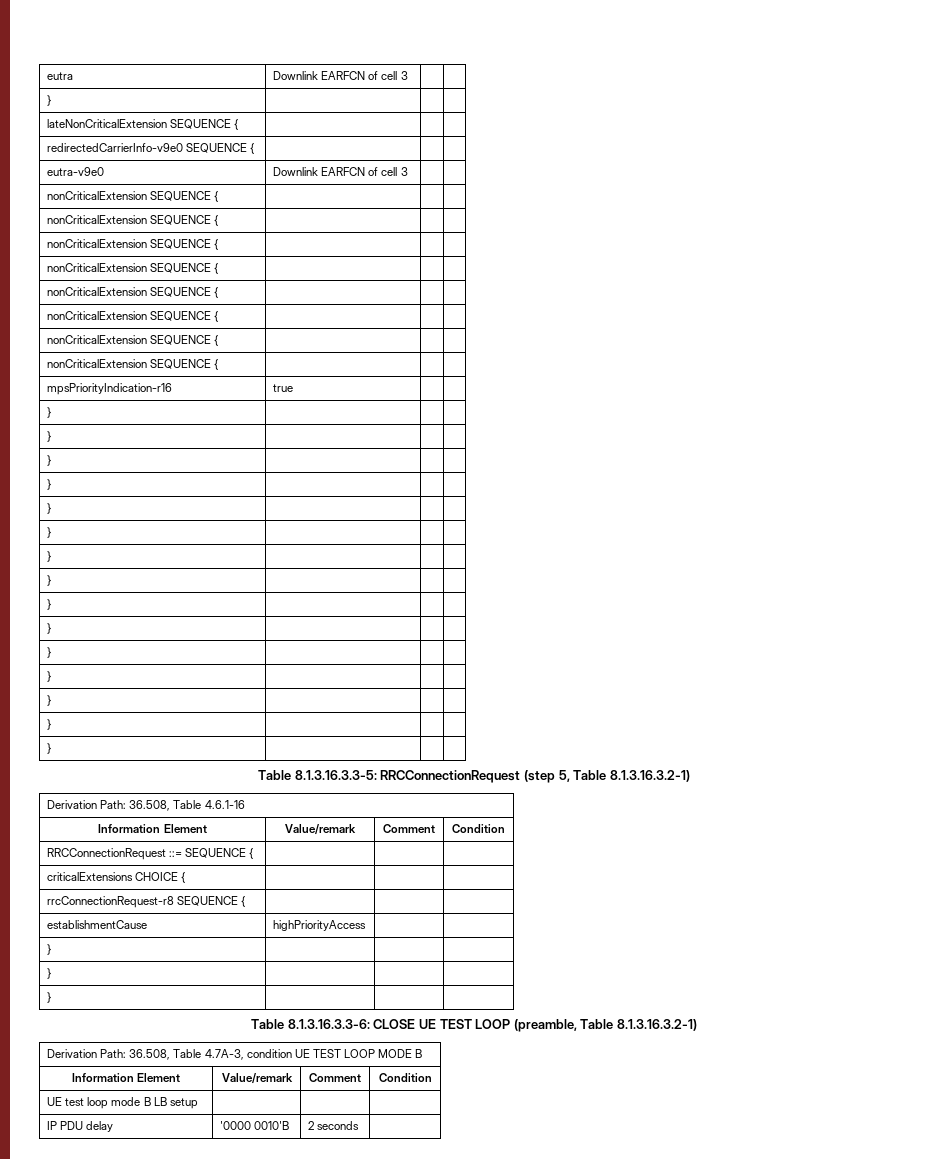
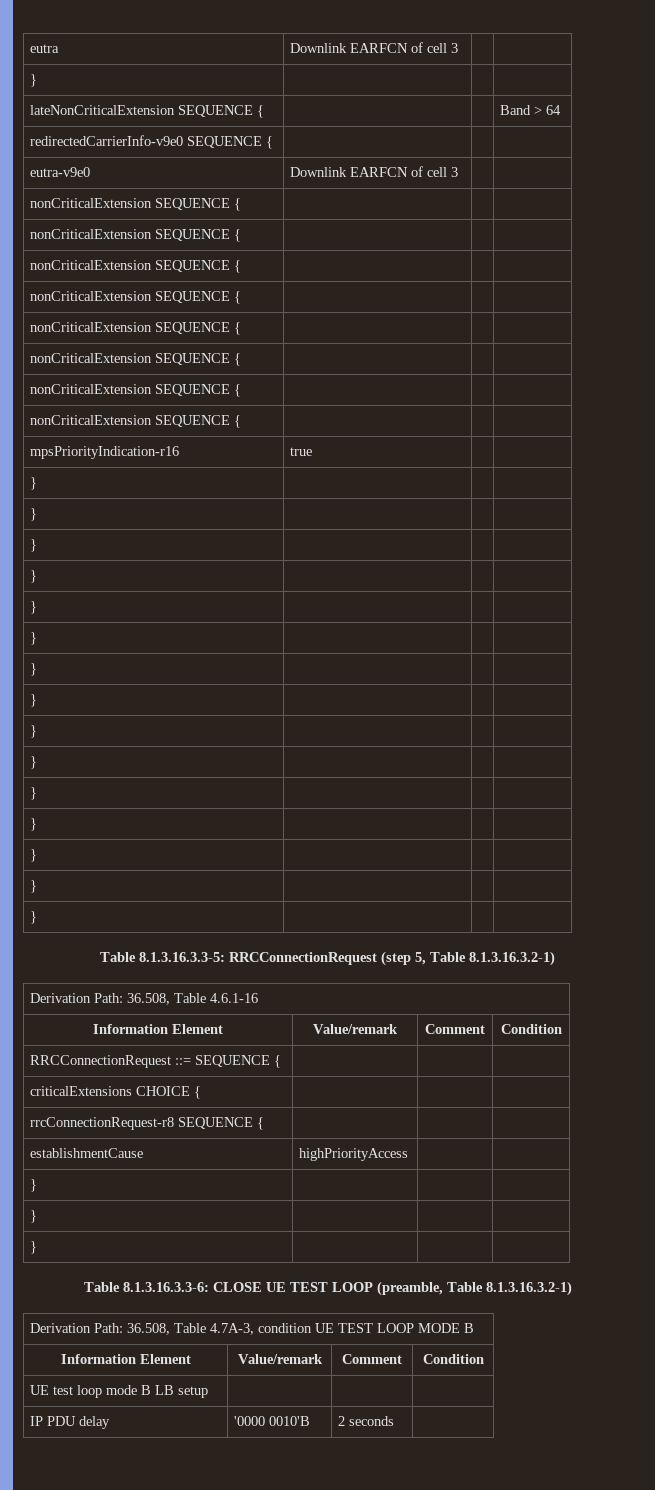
- lateNonCriticalExtension SEQUENCE { | | |
+ lateNonCriticalExtension SEQUENCE { | | | Band > 64

